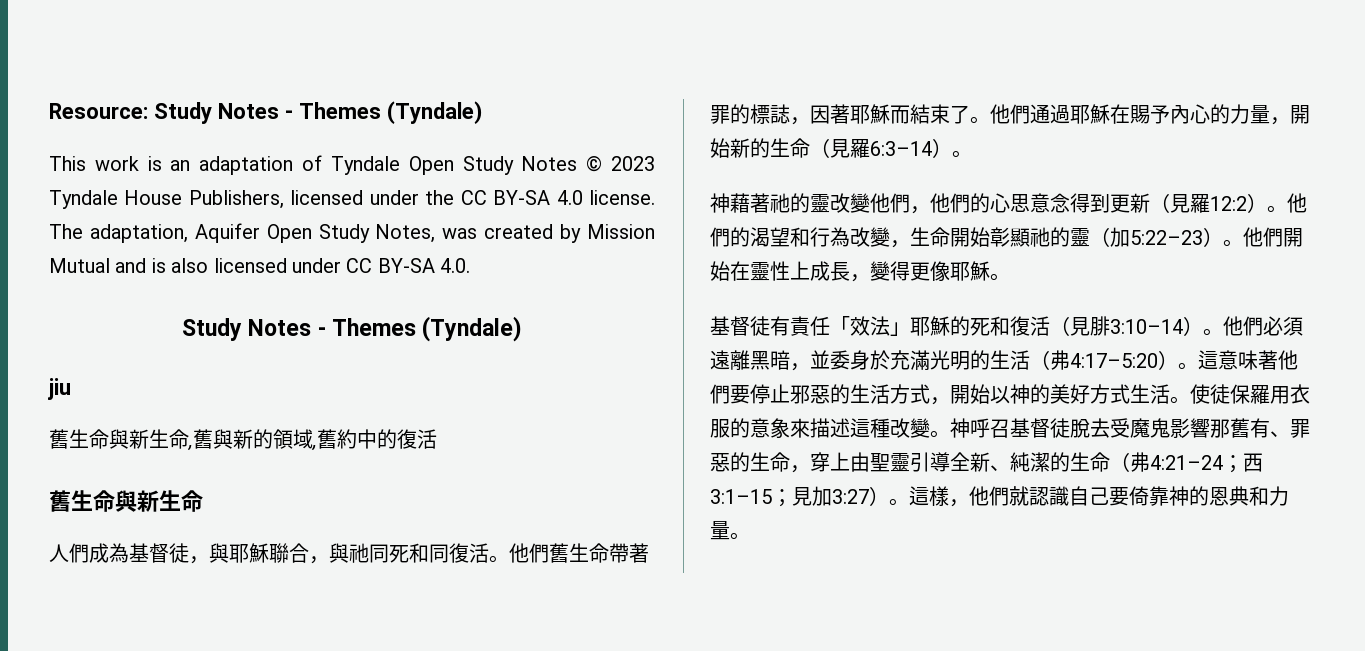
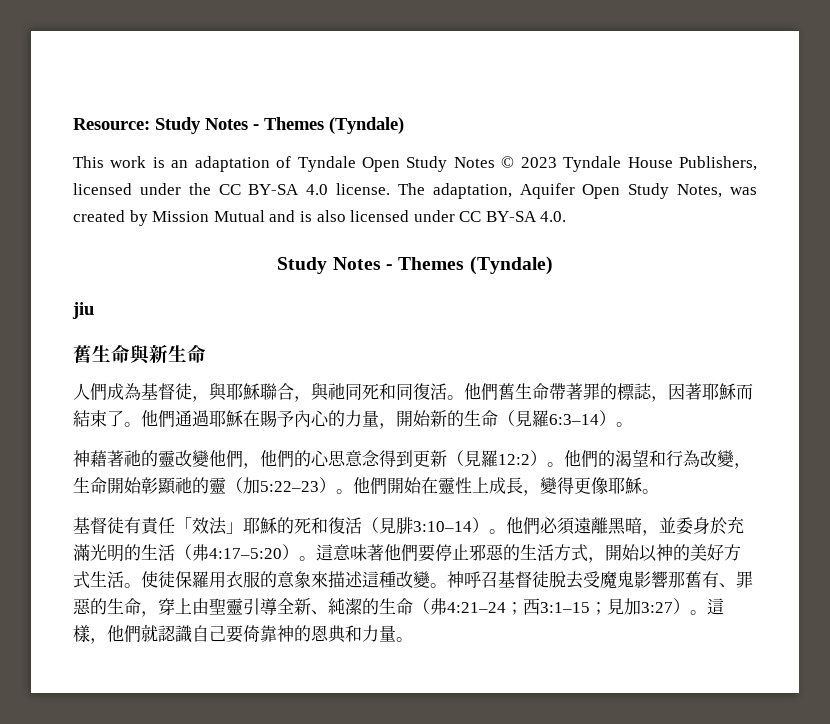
- 舊生命與新生命,舊與新的領域,舊約中的復活

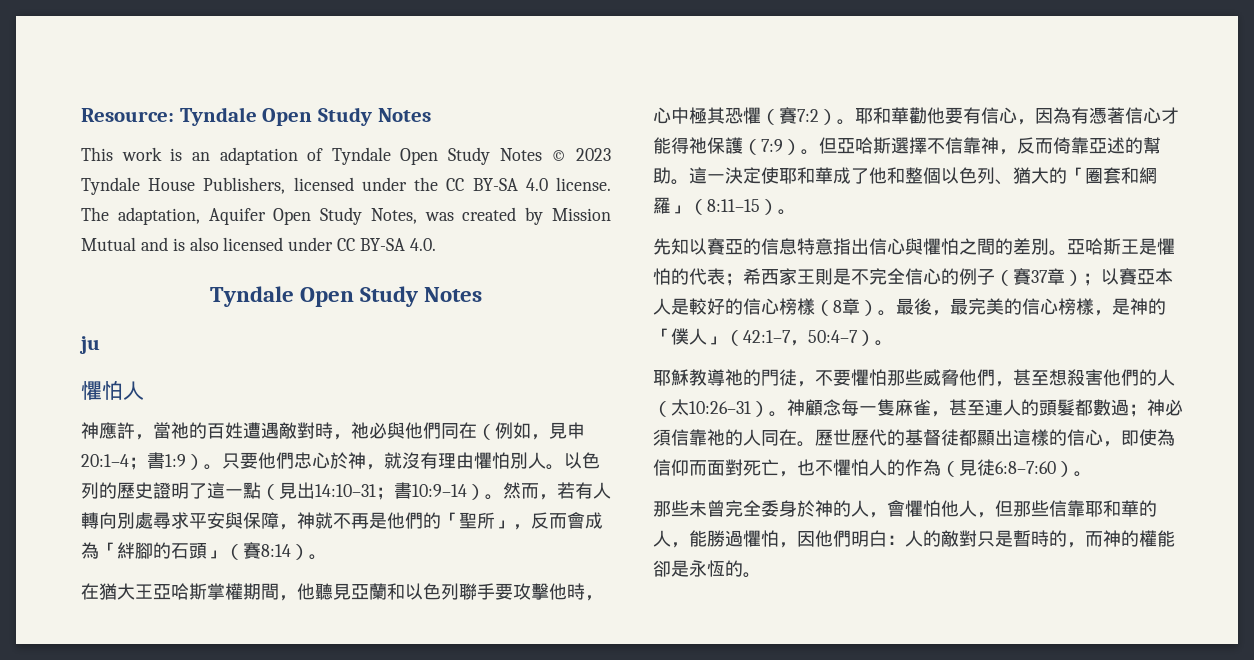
- Resource: Study Notes - Themes (Tyndale)
+ Resource: Tyndale Open Study Notes
  The adaptation, Aquifer Open Study Notes, was created by Mission Mutual and is also licensed under CC BY-SA 4.0.
- Study Notes - Themes (Tyndale)
- jiu
- 舊生命與新生命
- 人們成為基督徒，與耶穌聯合，與祂同死和同復活。他們舊生命帶著罪的標誌，因著耶穌而結束了。他們通過耶穌在賜予內心的力量，開始新的生命（見羅6:3–14）。
- 神藉著祂的靈改變他們，他們的心思意念得到更新（見羅12:2）。他們的渴望和行為改變，生命開始彰顯祂的靈（加5:22–23）。他們開始在靈性上成長，變得更像耶穌。
- 基督徒有責任「效法」耶穌的死和復活（見腓3:10–14）。他們必須遠離黑暗，並委身於充滿光明的生活（弗4:17–5:20）。這意味著他們要停止邪惡的生活方式，開始以神的美好方式生活。使徒保羅用衣服的意象來描述這種改變。神呼召基督徒脫去受魔鬼影響那舊有、罪惡的生命，穿上由聖靈引導全新、純潔的生命（弗4:21–24；西3:1–15；見加3:27）。這樣，他們就認識自己要倚靠神的恩典和力量。
+ Tyndale Open Study Notes
+ ju
+ 懼怕人
+ 神應許，當祂的百姓遭遇敵對時，祂必與他們同在（例如，見申20:1–4；書1:9）。只要他們忠心於神，就沒有理由懼怕別人。以色列的歷史證明了這一點（見出14:10–31；書10:9–14）。然而，若有人轉向別處尋求平安與保障，神就不再是他們的「聖所」，反而會成為「絆腳的石頭」（賽8:14）。
+ 在猶大王亞哈斯掌權期間，他聽見亞蘭和以色列聯手要攻擊他時，心中極其恐懼（賽7:2）。耶和華勸他要有信心，因為有憑著信心才能得祂保護（7:9）。但亞哈斯選擇不信靠神，反而倚靠亞述的幫助。這一決定使耶和華成了他和整個以色列、猶大的「圈套和網羅」（8:11–15）。
+ 先知以賽亞的信息特意指出信心與懼怕之間的差別。亞哈斯王是懼怕的代表；希西家王則是不完全信心的例子（賽37章）；以賽亞本人是較好的信心榜樣（8章）。最後，最完美的信心榜樣，是神的「僕人」（42:1–7，50:4–7）。
+ 耶穌教導祂的門徒，不要懼怕那些威脅他們，甚至想殺害他們的人（太10:26–31）。神顧念每一隻麻雀，甚至連人的頭髮都數過；神必須信靠祂的人同在。歷世歷代的基督徒都顯出這樣的信心，即使為信仰而面對死亡，也不懼怕人的作為（見徒6:8–7:60）。
+ 那些未曾完全委身於神的人，會懼怕他人，但那些信靠耶和華的人，能勝過懼怕，因他們明白：人的敵對只是暫時的，而神的權能卻是永恆的。

